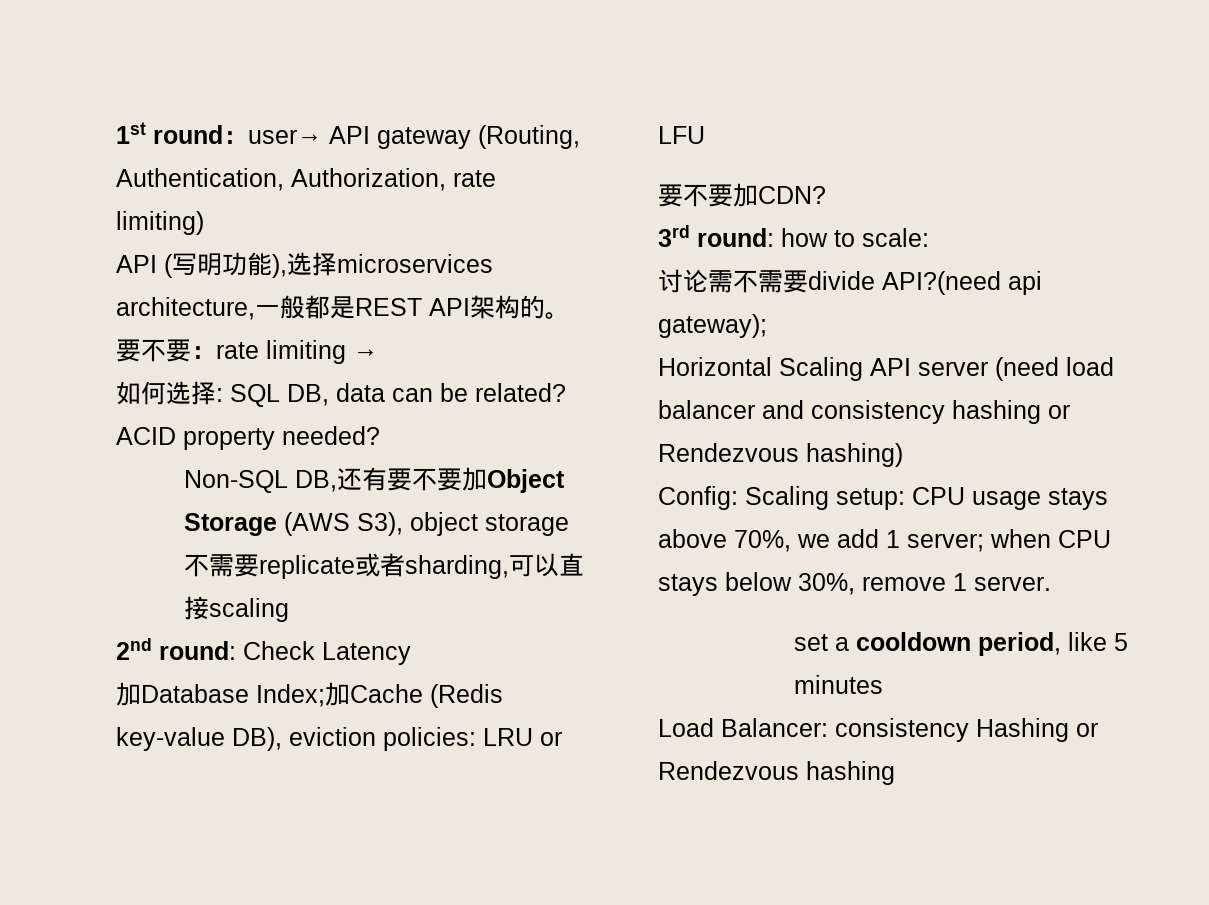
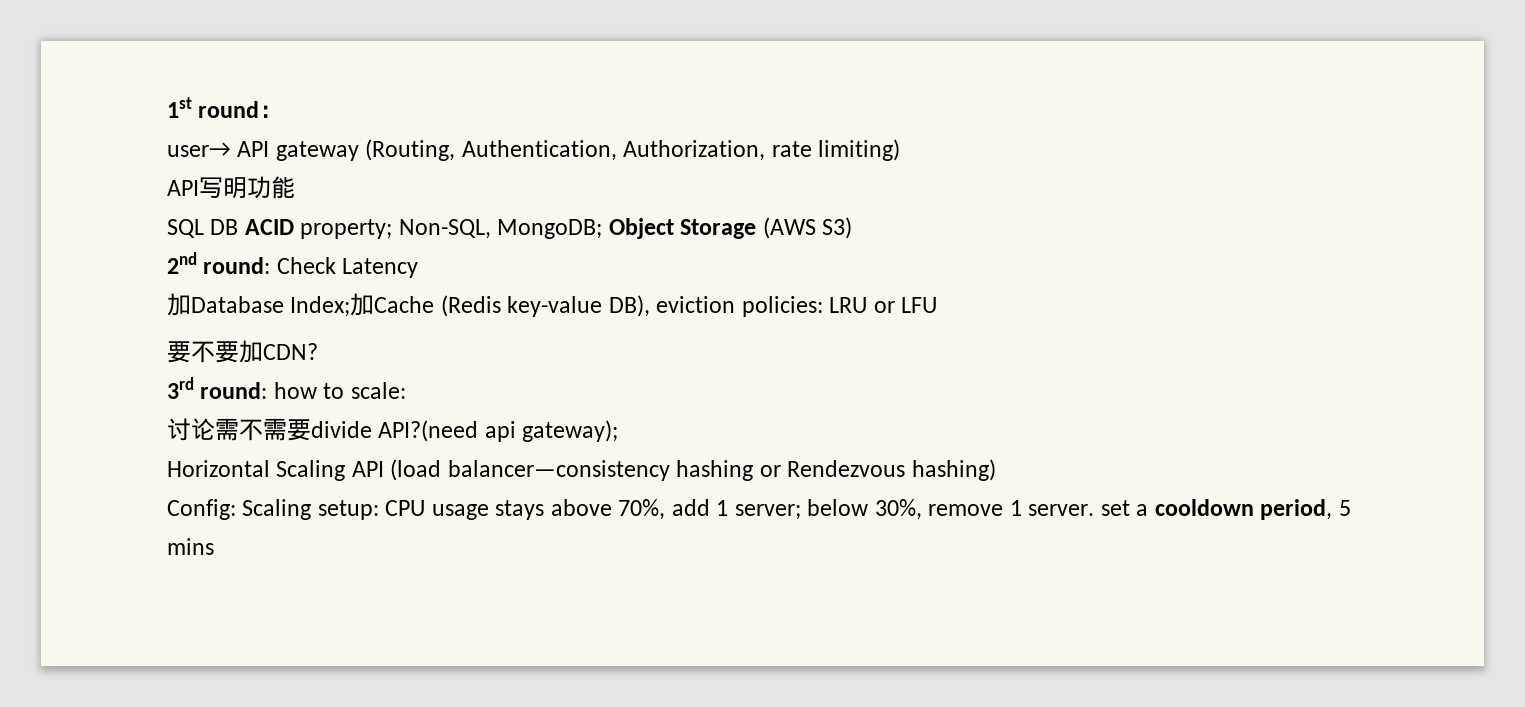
- 1st round：user→ API gateway (Routing, Authentication, Authorization, rate limiting)
+ 1st round：
+ user→ API gateway (Routing, Authentication, Authorization, rate limiting)
- API (写明功能),选择microservices architecture,一般都是REST API架构的。要不要：rate limiting →
- 如何选择: SQL DB, data can be related? ACID property needed?
- Non-SQL DB,还有要不要加Object Storage (AWS S3), object storage不需要replicate或者sharding,可以直接scaling
+ API写明功能
+ SQL DB ACID property; Non-SQL, MongoDB; Object Storage (AWS S3)
- Horizontal Scaling API server (need load balancer and consistency hashing or Rendezvous hashing)
+ Horizontal Scaling API (load balancer—consistency hashing or Rendezvous hashing)
- Config: Scaling setup: CPU usage stays above 70%, we add 1 server; when CPU stays below 30%, remove 1 server.
- set a cooldown period, like 5 minutes
- Load Balancer: consistency Hashing or Rendezvous hashing
+ Config: Scaling setup: CPU usage stays above 70%, add 1 server; below 30%, remove 1 server. set a cooldown period, 5 mins

